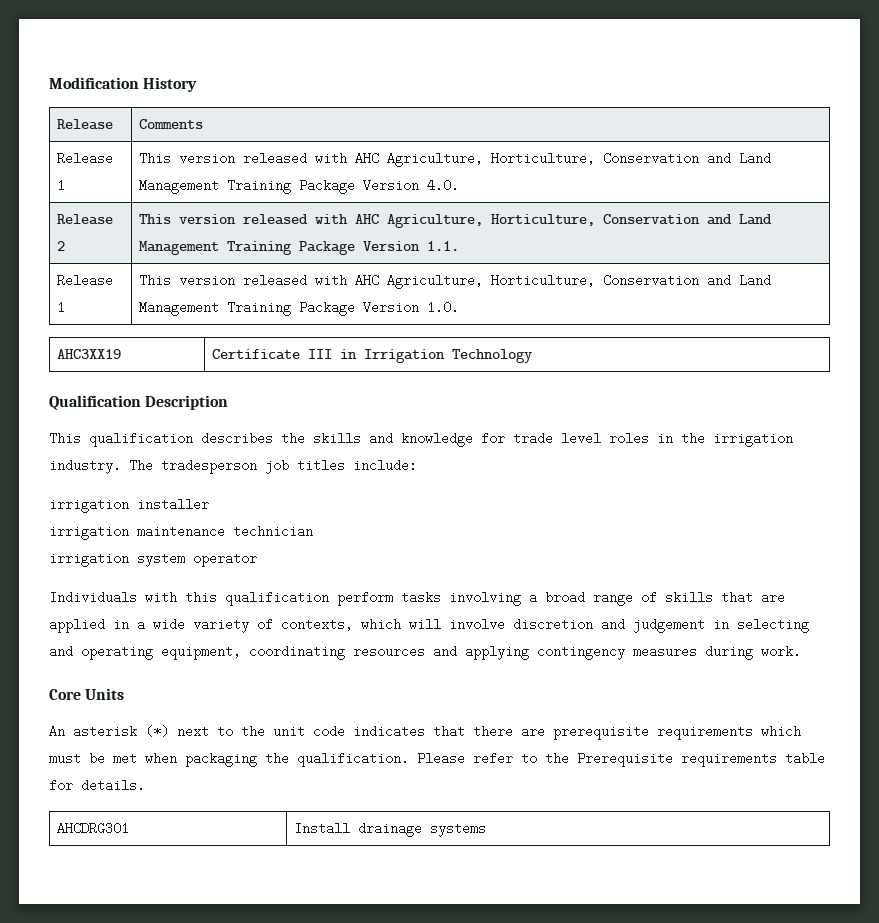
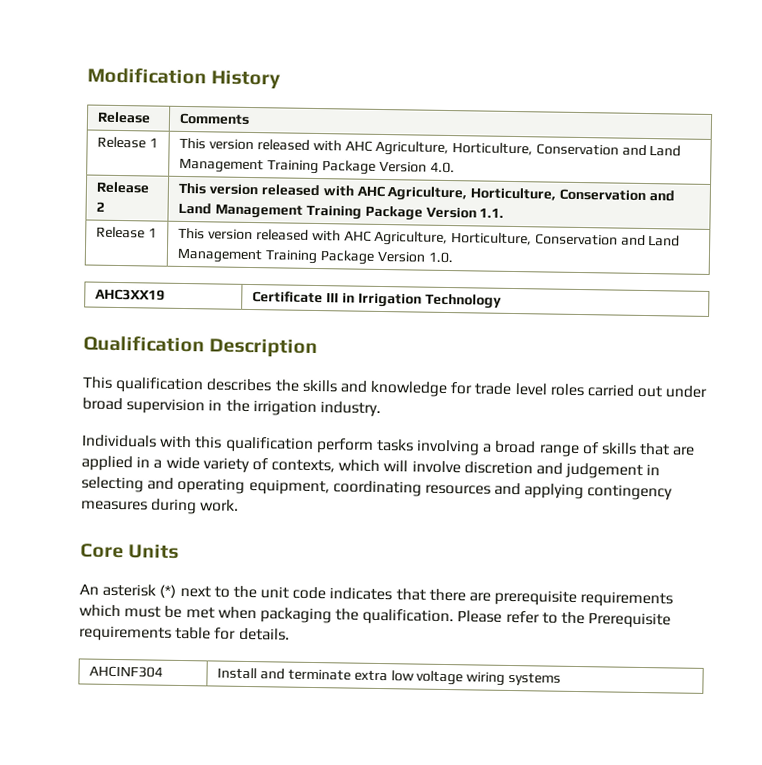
- This qualification describes the skills and knowledge for trade level roles in the irrigation industry. The tradesperson job titles include:
- irrigation installer
- irrigation maintenance technician
- irrigation system operator
+ This qualification describes the skills and knowledge for trade level roles carried out under broad supervision in the irrigation industry.
- AHCDRG301 | Install drainage systems
+ AHCINF304 | Install and terminate extra low voltage wiring systems

